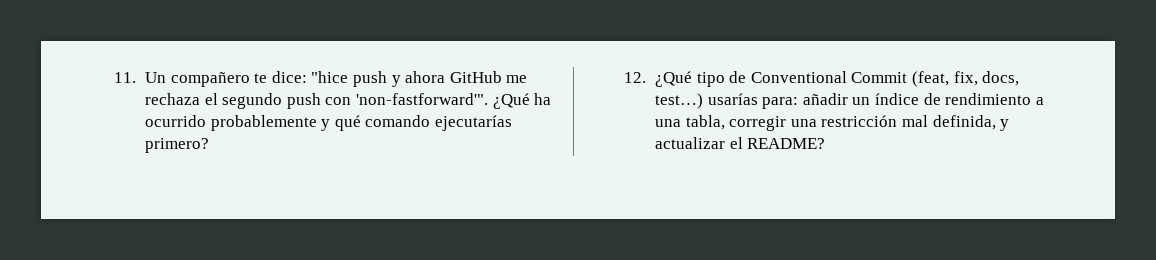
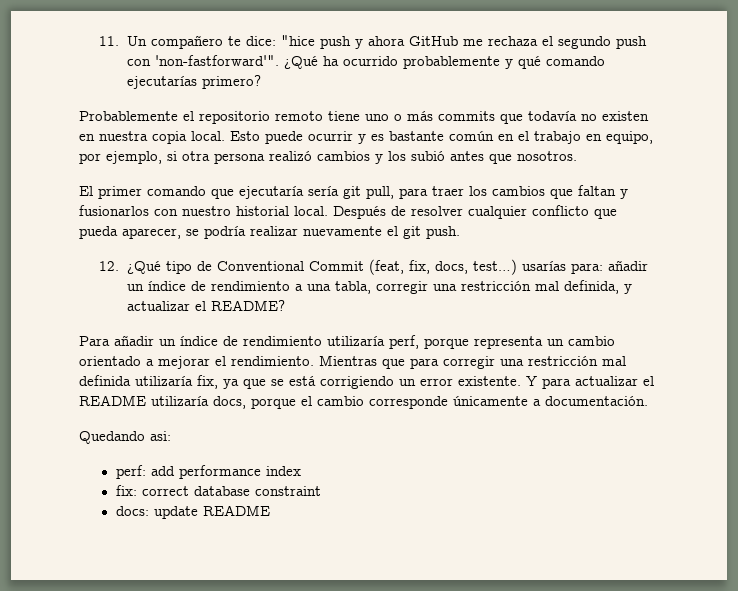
+ Probablemente el repositorio remoto tiene uno o más commits que todavía no existen en nuestra copia local. Esto puede ocurrir y es bastante común en el trabajo en equipo, por ejemplo, si otra persona realizó cambios y los subió antes que nosotros.
+ El primer comando que ejecutaría sería git pull, para traer los cambios que faltan y fusionarlos con nuestro historial local. Después de resolver cualquier conflicto que pueda aparecer, se podría realizar nuevamente el git push.
+ Para añadir un índice de rendimiento utilizaría perf, porque representa un cambio orientado a mejorar el rendimiento. Mientras que para corregir una restricción mal definida utilizaría fix, ya que se está corrigiendo un error existente. Y para actualizar el README utilizaría docs, porque el cambio corresponde únicamente a documentación.
+ Quedando asi:
+ perf: add performance index
+ fix: correct database constraint
+ docs: update README

